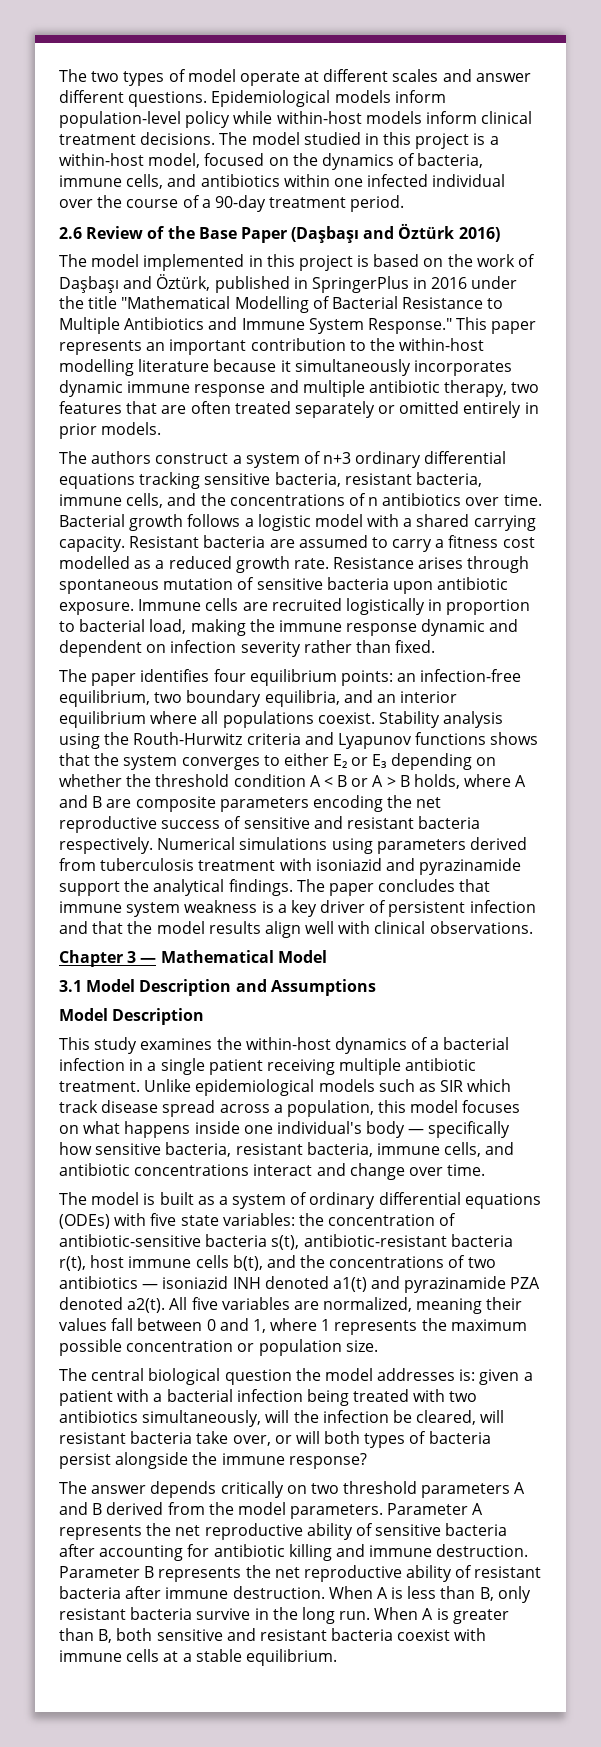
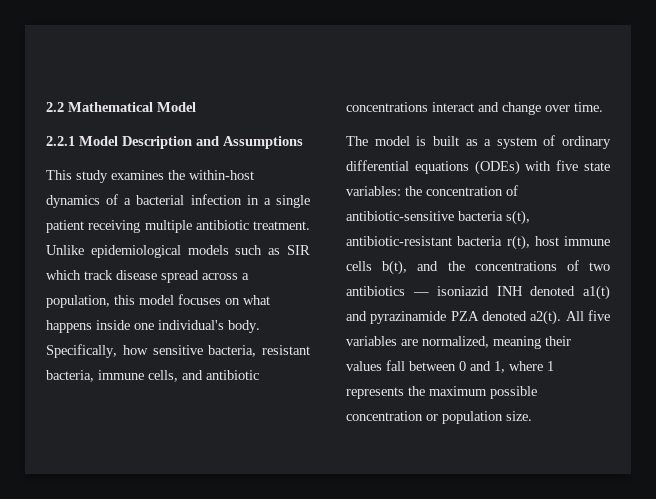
- The two types of model operate at different scales and answer different questions. Epidemiological models inform population-level policy while within-host models inform clinical treatment decisions. The model studied in this project is a within-host model, focused on the dynamics of bacteria, immune cells, and antibiotics within one infected individual over the course of a 90-day treatment period.
- 2.6 Review of the Base Paper (Daşbaşı and Öztürk 2016)
- The model implemented in this project is based on the work of Daşbaşı and Öztürk, published in SpringerPlus in 2016 under the title "Mathematical Modelling of Bacterial Resistance to Multiple Antibiotics and Immune System Response." This paper represents an important contribution to the within-host modelling literature because it simultaneously incorporates dynamic immune response and multiple antibiotic therapy, two features that are often treated separately or omitted entirely in prior models.
- The authors construct a system of n+3 ordinary differential equations tracking sensitive bacteria, resistant bacteria, immune cells, and the concentrations of n antibiotics over time. Bacterial growth follows a logistic model with a shared carrying capacity. Resistant bacteria are assumed to carry a fitness cost modelled as a reduced growth rate. Resistance arises through spontaneous mutation of sensitive bacteria upon antibiotic exposure. Immune cells are recruited logistically in proportion to bacterial load, making the immune response dynamic and dependent on infection severity rather than fixed.
- The paper identifies four equilibrium points: an infection-free equilibrium, two boundary equilibria, and an interior equilibrium where all populations coexist. Stability analysis using the Routh-Hurwitz criteria and Lyapunov functions shows that the system converges to either E₂ or E₃ depending on whether the threshold condition A < B or A > B holds, where A and B are composite parameters encoding the net reproductive success of sensitive and resistant bacteria respectively. Numerical simulations using parameters derived from tuberculosis treatment with isoniazid and pyrazinamide support the analytical findings. The paper concludes that immune system weakness is a key driver of persistent infection and that the model results align well with clinical observations.
- Chapter 3 — Mathematical Model
+ 2.2 Mathematical Model
- 3.1 Model Description and Assumptions
- Model Description
+ 2.2.1 Model Description and Assumptions
- Unlike epidemiological models such as SIR which track disease spread across a population, this model focuses on what happens inside one individual's body — specifically how sensitive bacteria, resistant bacteria, immune cells, and antibiotic concentrations interact and change over time.
+ Unlike epidemiological models such as SIR which track disease spread across a population, this model focuses on what happens inside one individual's body. Specifically, how sensitive bacteria, resistant bacteria, immune cells, and antibiotic concentrations interact and change over time.
- The central biological question the model addresses is: given a patient with a bacterial infection being treated with two antibiotics simultaneously, will the infection be cleared, will resistant bacteria take over, or will both types of bacteria persist alongside the immune response?
- The answer depends critically on two threshold parameters A and B derived from the model parameters. Parameter A represents the net reproductive ability of sensitive bacteria after accounting for antibiotic killing and immune destruction. Parameter B represents the net reproductive ability of resistant bacteria after immune destruction. When A is less than B, only resistant bacteria survive in the long run. When A is greater than B, both sensitive and resistant bacteria coexist with immune cells at a stable equilibrium.

